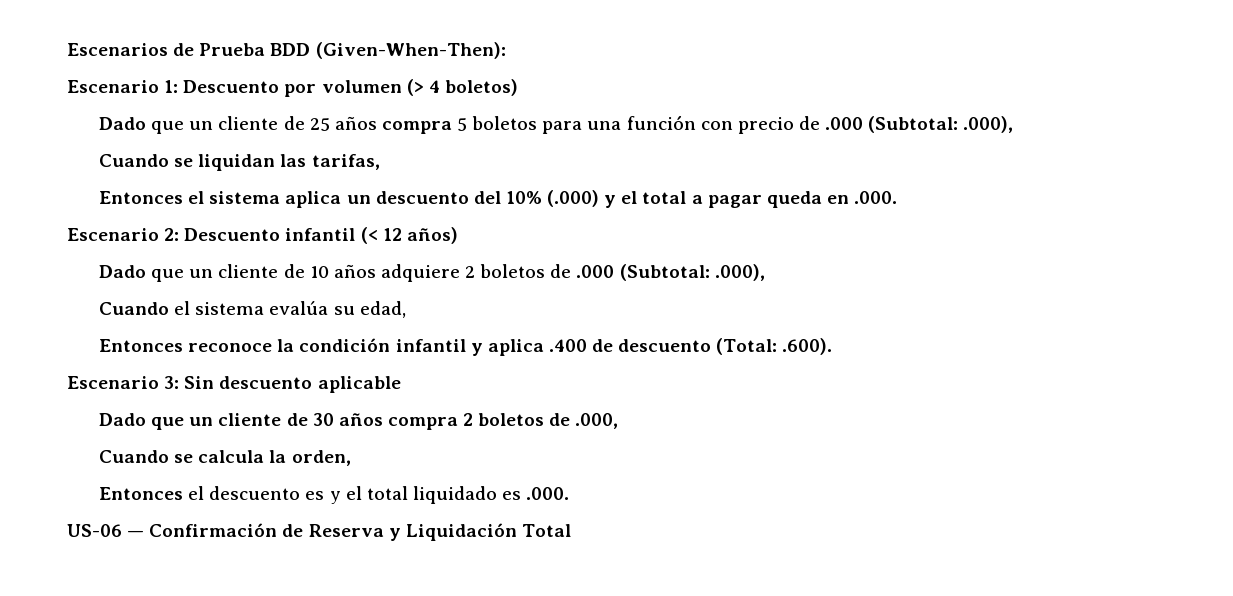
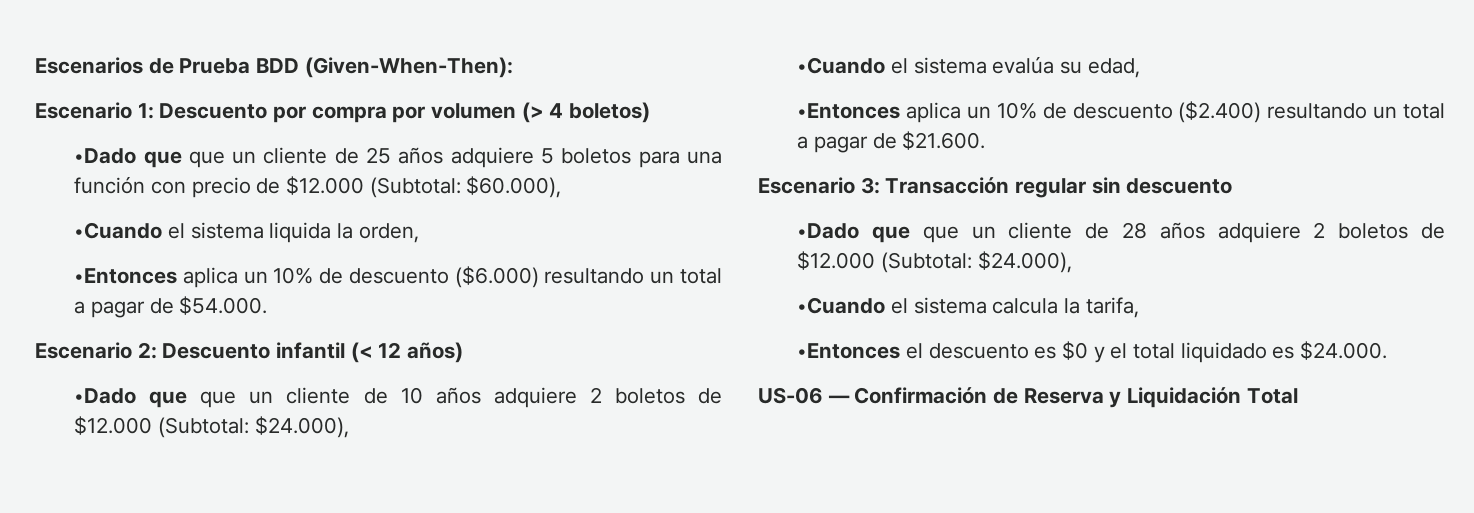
- Escenario 1: Descuento por volumen (> 4 boletos)
+ Escenario 1: Descuento por compra por volumen (> 4 boletos)
- Dado que un cliente de 25 años compra 5 boletos para una función con precio de .000 (Subtotal: .000),
- Cuando se liquidan las tarifas,
- Entonces el sistema aplica un descuento del 10% (.000) y el total a pagar queda en .000.
+ •Dado que que un cliente de 25 años adquiere 5 boletos para una función con precio de $12.000 (Subtotal: $60.000),
+ •Cuando el sistema liquida la orden,
+ •Entonces aplica un 10% de descuento ($6.000) resultando un total a pagar de $54.000.
- Dado que un cliente de 10 años adquiere 2 boletos de .000 (Subtotal: .000),
- Cuando el sistema evalúa su edad,
+ •Dado que que un cliente de 10 años adquiere 2 boletos de $12.000 (Subtotal: $24.000),
+ •Cuando el sistema evalúa su edad,
- Entonces reconoce la condición infantil y aplica .400 de descuento (Total: .600).
+ •Entonces aplica un 10% de descuento ($2.400) resultando un total a pagar de $21.600.
- Escenario 3: Sin descuento aplicable
- Dado que un cliente de 30 años compra 2 boletos de .000,
- Cuando se calcula la orden,
- Entonces el descuento es y el total liquidado es .000.
+ Escenario 3: Transacción regular sin descuento
+ •Dado que que un cliente de 28 años adquiere 2 boletos de $12.000 (Subtotal: $24.000),
+ •Cuando el sistema calcula la tarifa,
+ •Entonces el descuento es $0 y el total liquidado es $24.000.

